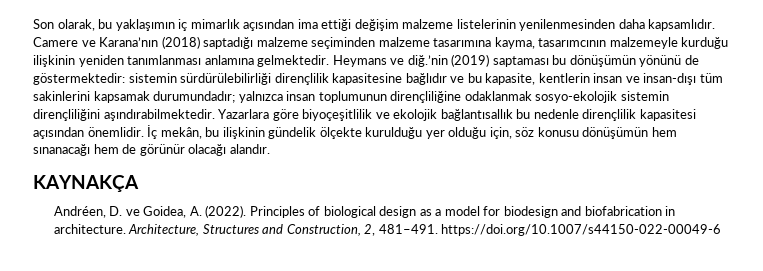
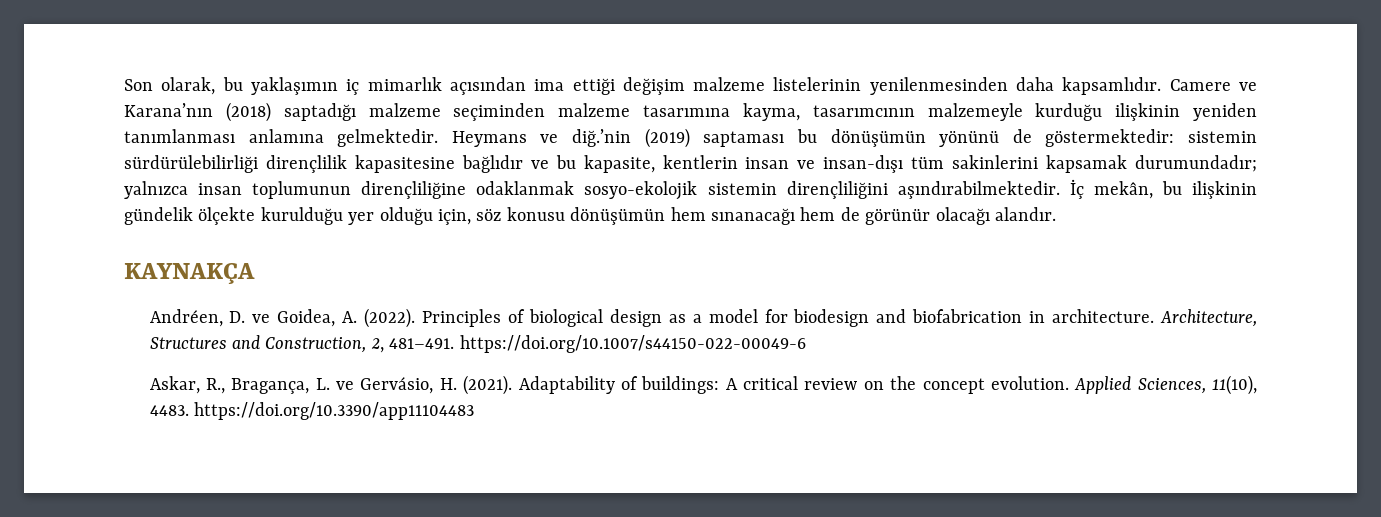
- Yazarlara göre biyoçeşitlilik ve ekolojik bağlantısallık bu nedenle dirençlilik kapasitesi açısından önemlidir.
+ Askar, R., Bragança, L. ve Gervásio, H. (2021). Adaptability of buildings: A critical review on the concept evolution. Applied Sciences, 11(10), 4483. https://doi.org/10.3390/app11104483

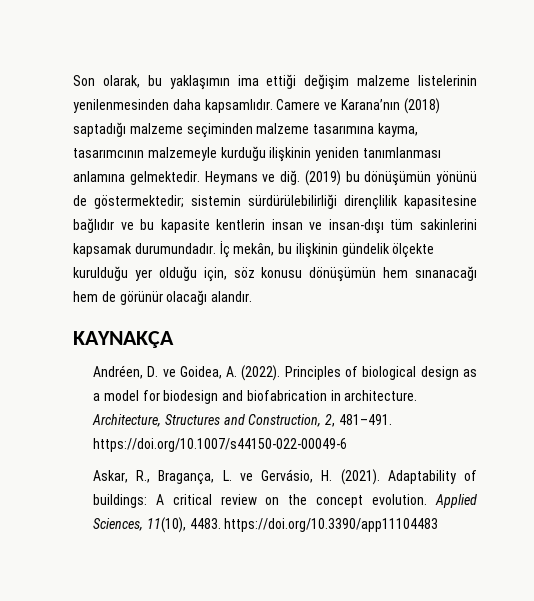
- Son olarak, bu yaklaşımın iç mimarlık açısından ima ettiği değişim malzeme listelerinin yenilenmesinden daha kapsamlıdır.
+ Son olarak, bu yaklaşımın ima ettiği değişim malzeme listelerinin yenilenmesinden daha kapsamlıdır.
- Heymans ve diğ.’nin (2019) saptaması bu dönüşümün yönünü de göstermektedir: sistemin sürdürülebilirliği dirençlilik kapasitesine bağlıdır ve bu kapasite, kentlerin insan ve insan-dışı tüm sakinlerini kapsamak durumundadır; yalnızca insan toplumunun dirençliliğine odaklanmak sosyo-ekolojik sistemin dirençliliğini aşındırabilmektedir.
+ Heymans ve diğ. (2019) bu dönüşümün yönünü de göstermektedir; sistemin sürdürülebilirliği dirençlilik kapasitesine bağlıdır ve bu kapasite kentlerin insan ve insan-dışı tüm sakinlerini kapsamak durumundadır.

